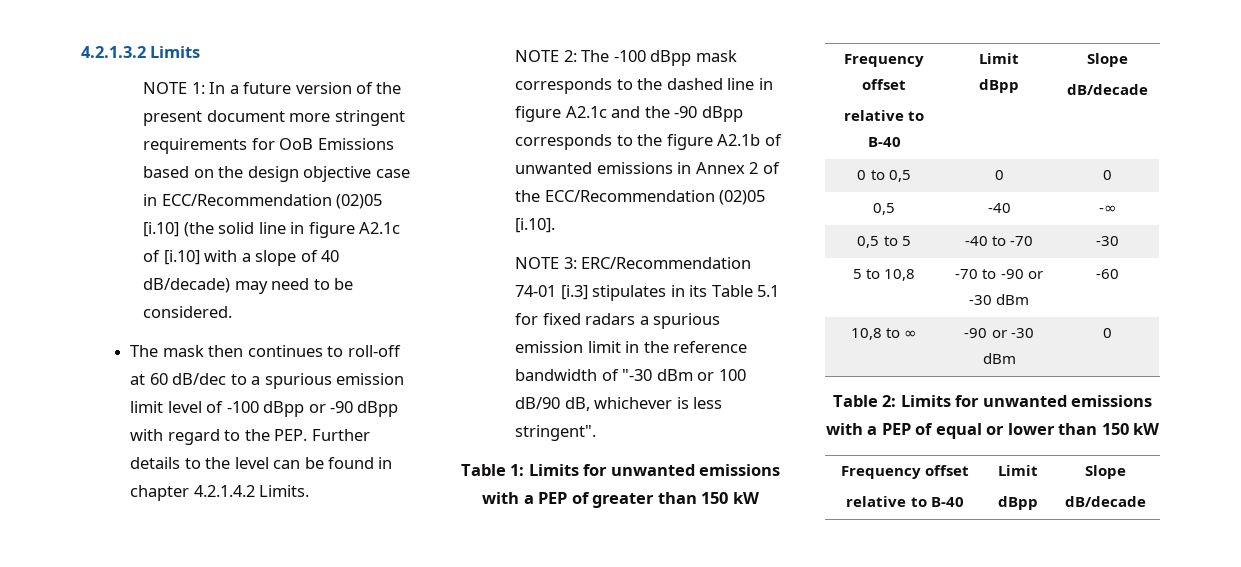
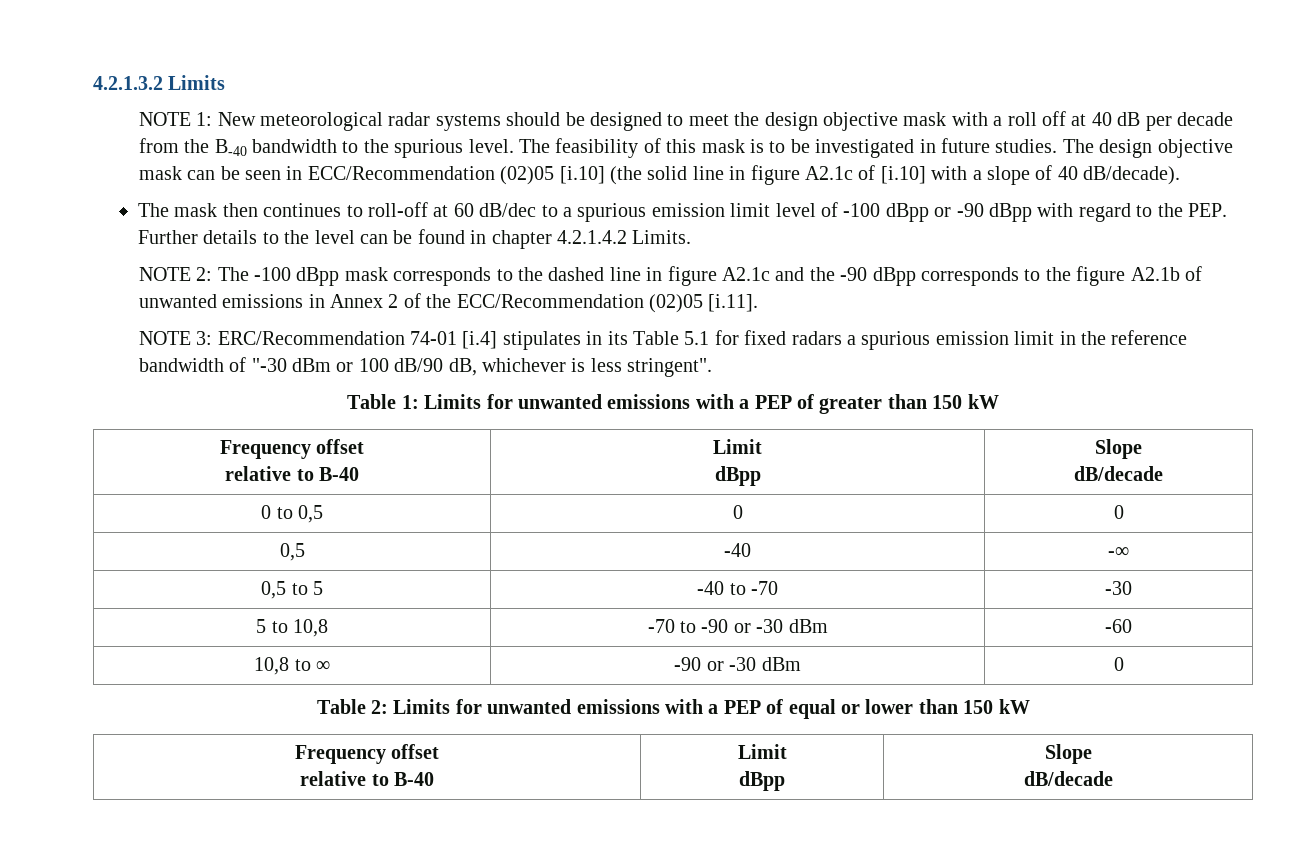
- NOTE 1: In a future version of the present document more stringent requirements for OoB Emissions based on the design objective case in ECC/Recommendation (02)05 [i.10] (the solid line in figure A2.1c of [i.10] with a slope of 40 dB/decade) may need to be considered.
+ NOTE 1: New meteorological radar systems should be designed to meet the design objective mask with a roll off at 40 dB per decade from the B-40 bandwidth to the spurious level. The feasibility of this mask is to be investigated in future studies. The design objective mask can be seen in ECC/Recommendation (02)05 [i.10] (the solid line in figure A2.1c of [i.10] with a slope of 40 dB/decade).
- NOTE 2: The -100 dBpp mask corresponds to the dashed line in figure A2.1c and the -90 dBpp corresponds to the figure A2.1b of unwanted emissions in Annex 2 of the ECC/Recommendation (02)05 [i.10].
+ NOTE 2: The -100 dBpp mask corresponds to the dashed line in figure A2.1c and the -90 dBpp corresponds to the figure A2.1b of unwanted emissions in Annex 2 of the ECC/Recommendation (02)05 [i.11].
- NOTE 3: ERC/Recommendation 74-01 [i.3] stipulates in its Table 5.1 for fixed radars a spurious emission limit in the reference bandwidth of "-30 dBm or 100 dB/90 dB, whichever is less stringent".
+ NOTE 3: ERC/Recommendation 74-01 [i.4] stipulates in its Table 5.1 for fixed radars a spurious emission limit in the reference bandwidth of "-30 dBm or 100 dB/90 dB, whichever is less stringent".

